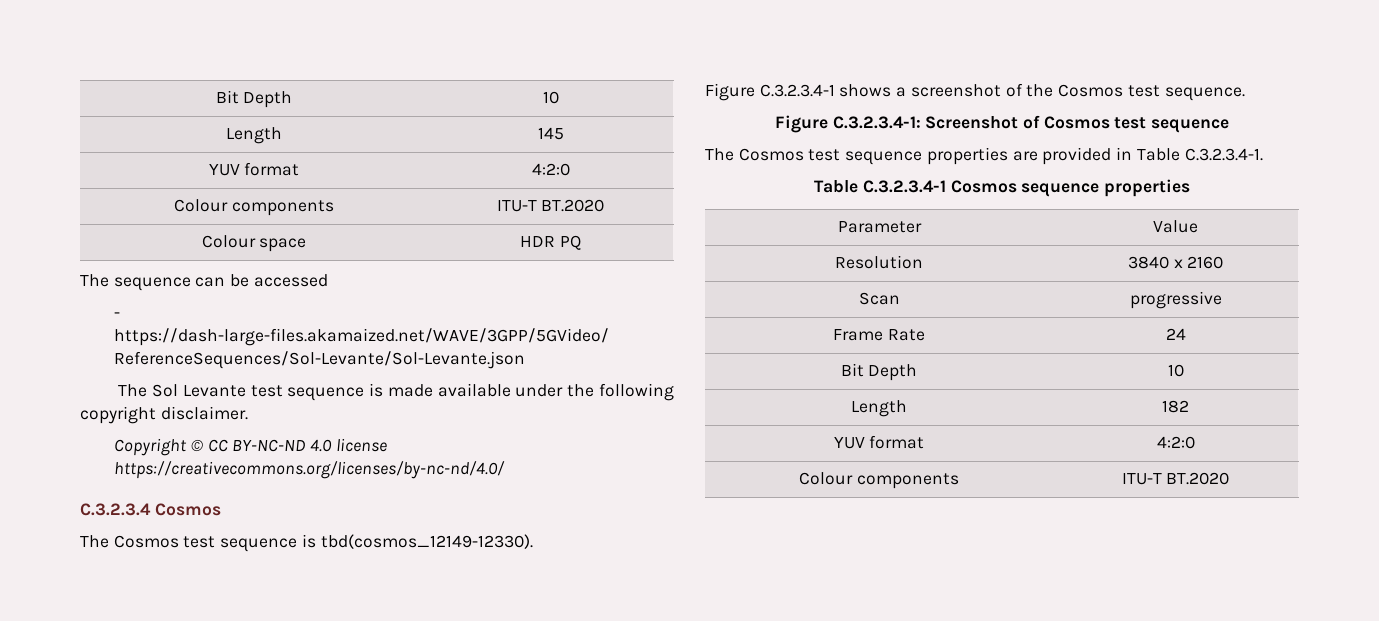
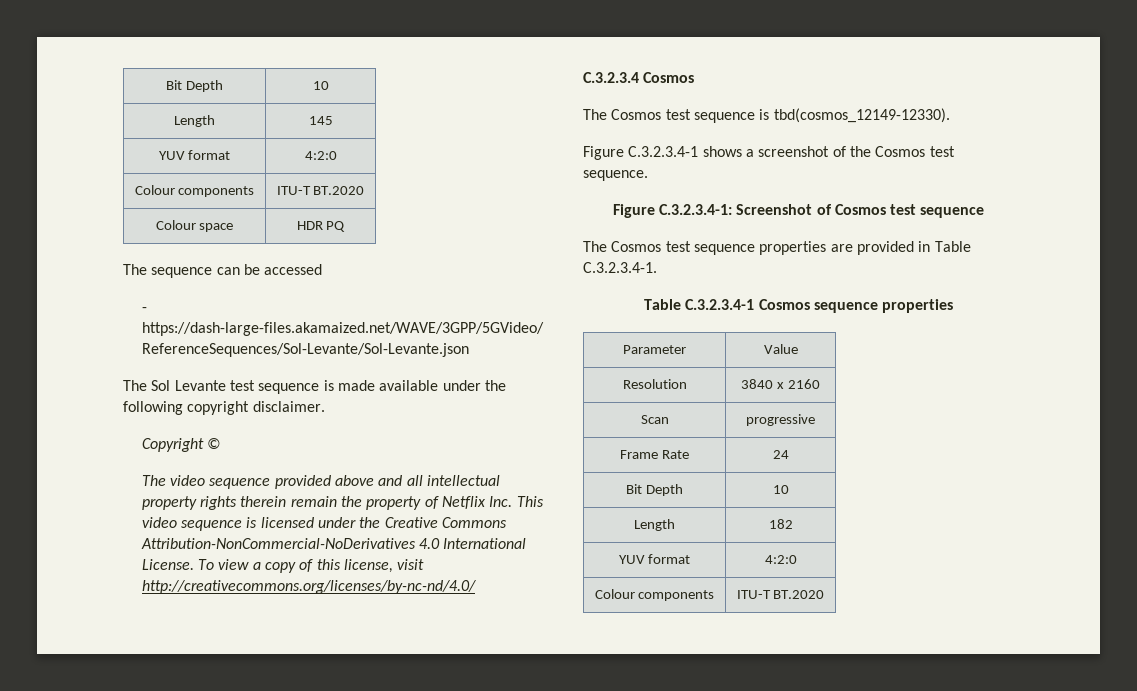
- Copyright © CC BY-NC-ND 4.0 license https://creativecommons.org/licenses/by-nc-nd/4.0/
+ Copyright ©
+ The video sequence provided above and all intellectual property rights therein remain the property of Netflix Inc. This video sequence is licensed under the Creative Commons Attribution-NonCommercial-NoDerivatives 4.0 International License. To view a copy of this license, visit http://creativecommons.org/licenses/by-nc-nd/4.0/

